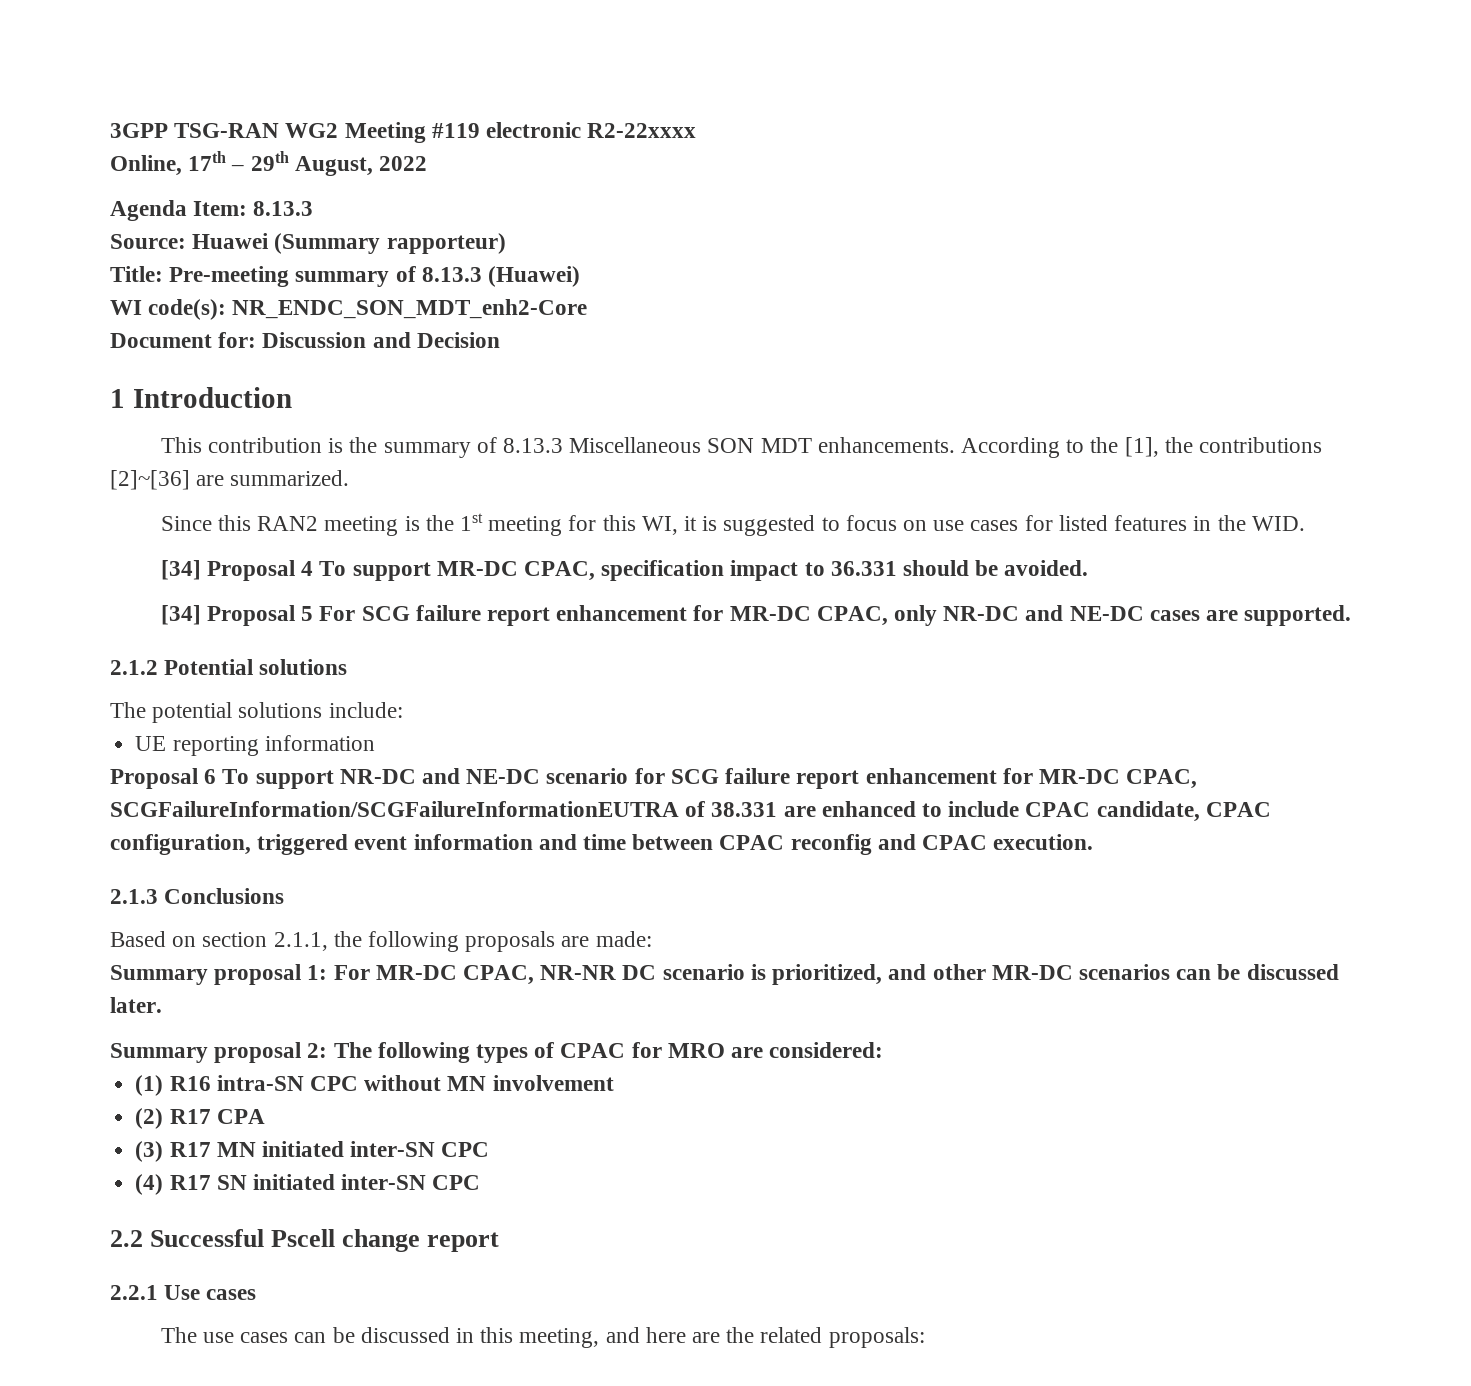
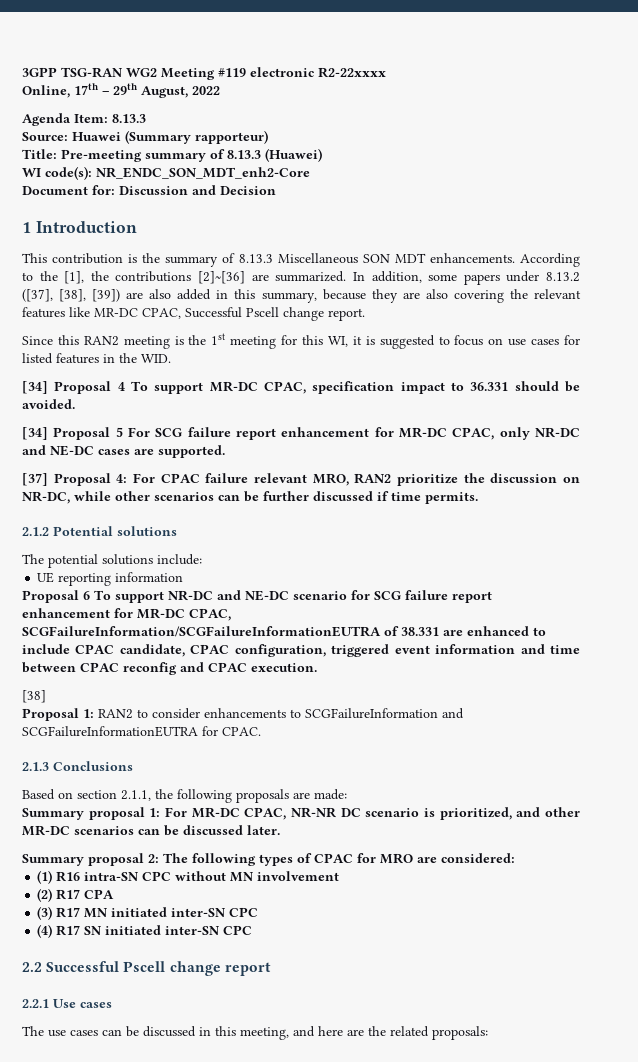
+ In addition, some papers under 8.13.2 ([37], [38], [39]) are also added in this summary, because they are also covering the relevant features like MR-DC CPAC, Successful Pscell change report.
+ [37] Proposal 4: For CPAC failure relevant MRO, RAN2 prioritize the discussion on NR-DC, while other scenarios can be further discussed if time permits.
+ [38]
+ Proposal 1: RAN2 to consider enhancements to SCGFailureInformation and SCGFailureInformationEUTRA for CPAC.

